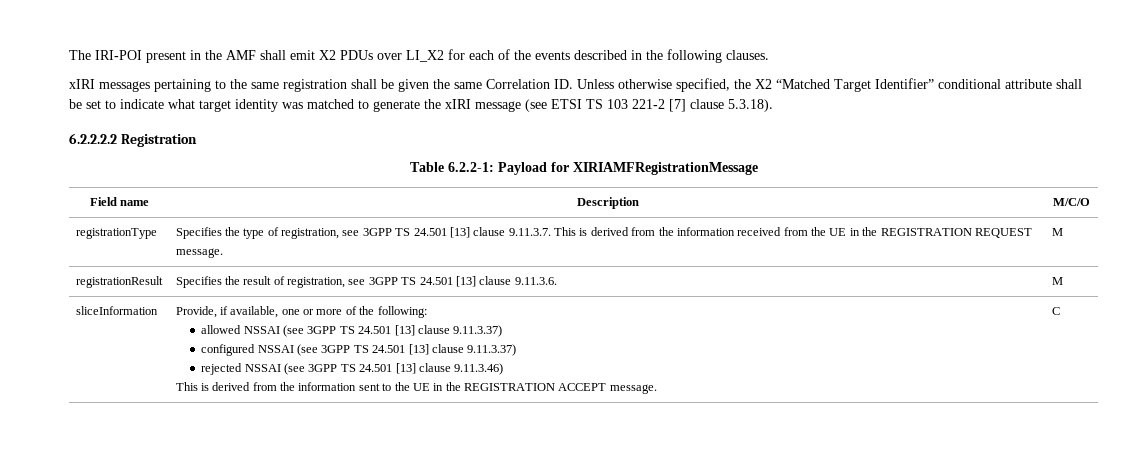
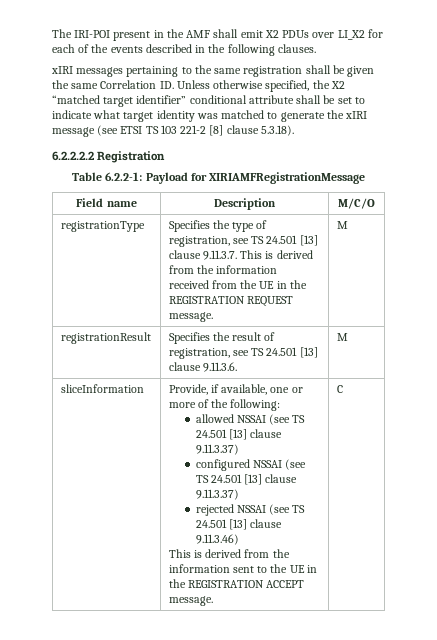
- xIRI messages pertaining to the same registration shall be given the same Correlation ID. Unless otherwise specified, the X2 “Matched Target Identifier” conditional attribute shall be set to indicate what target identity was matched to generate the xIRI message (see ETSI TS 103 221-2 [7] clause 5.3.18).
+ xIRI messages pertaining to the same registration shall be given the same Correlation ID. Unless otherwise specified, the X2 “matched target identifier” conditional attribute shall be set to indicate what target identity was matched to generate the xIRI message (see ETSI TS 103 221-2 [8] clause 5.3.18).
- registrationType | Specifies the type of registration, see 3GPP TS 24.501 [13] clause 9.11.3.7. This is derived from the information received from the UE in the REGISTRATION REQUEST message. | M
+ registrationType | Specifies the type of registration, see TS 24.501 [13] clause 9.11.3.7. This is derived from the information received from the UE in the REGISTRATION REQUEST message. | M
- registrationResult | Specifies the result of registration, see 3GPP TS 24.501 [13] clause 9.11.3.6. | M
+ registrationResult | Specifies the result of registration, see TS 24.501 [13] clause 9.11.3.6. | M
- allowed NSSAI (see 3GPP TS 24.501 [13] clause 9.11.3.37)
+ allowed NSSAI (see TS 24.501 [13] clause 9.11.3.37)
- configured NSSAI (see 3GPP TS 24.501 [13] clause 9.11.3.37)
+ configured NSSAI (see TS 24.501 [13] clause 9.11.3.37)
- rejected NSSAI (see 3GPP TS 24.501 [13] clause 9.11.3.46)
+ rejected NSSAI (see TS 24.501 [13] clause 9.11.3.46)

